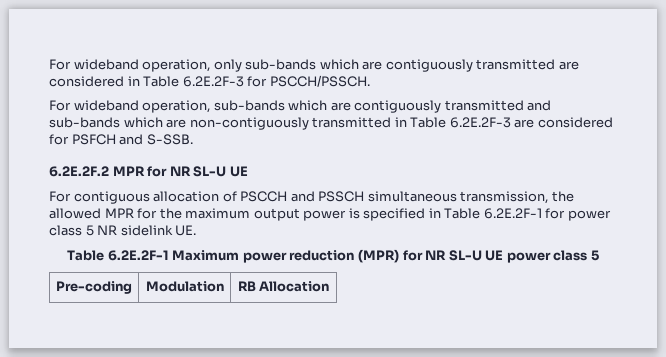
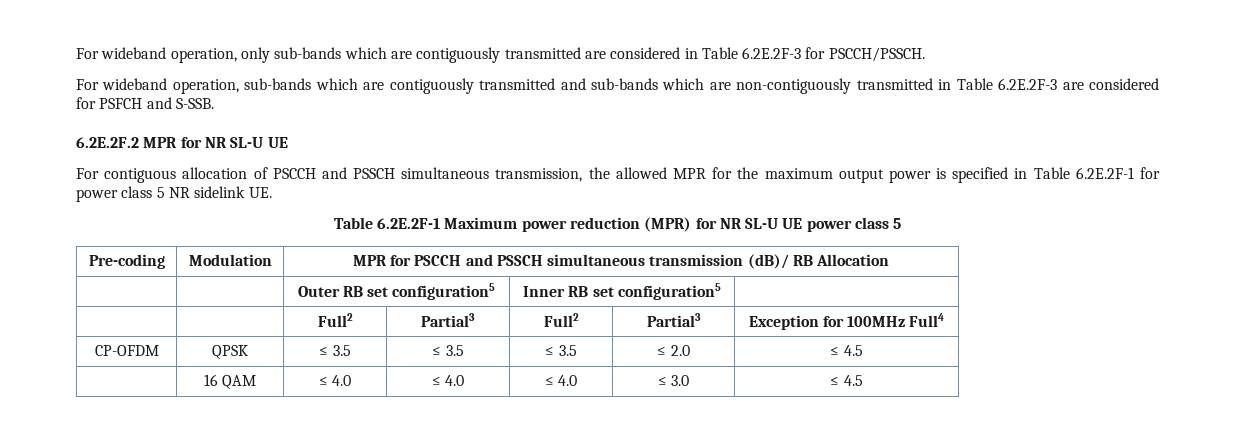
- Pre-coding | Modulation | RB Allocation
+ Pre-coding | Modulation | MPR for PSCCH and PSSCH simultaneous transmission (dB)/ RB Allocation
+ | | Outer RB set configuration5 | Inner RB set configuration5 |
+ | | Full2 | Partial3 | Full2 | Partial3 | Exception for 100MHz Full4
+ CP-OFDM | QPSK | ≤ 3.5 | ≤ 3.5 | ≤ 3.5 | ≤ 2.0 | ≤ 4.5
+ | 16 QAM | ≤ 4.0 | ≤ 4.0 | ≤ 4.0 | ≤ 3.0 | ≤ 4.5

